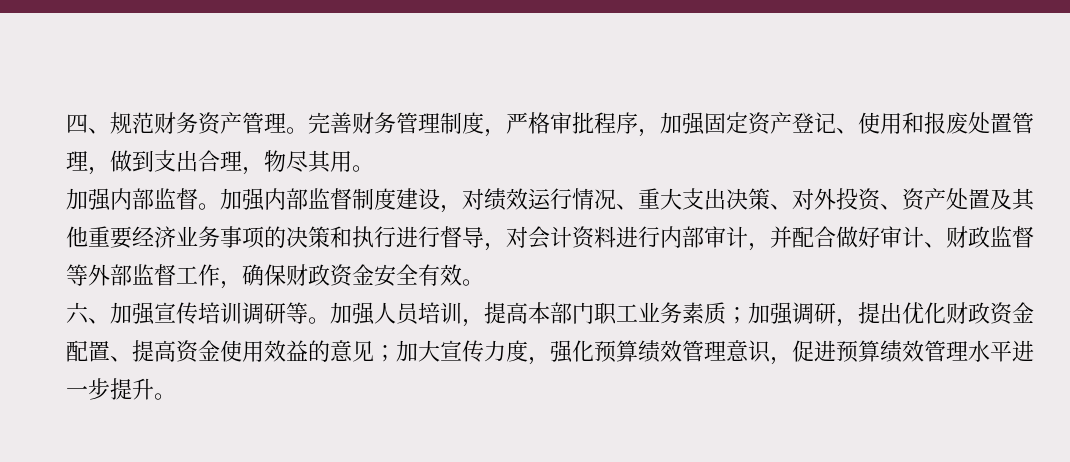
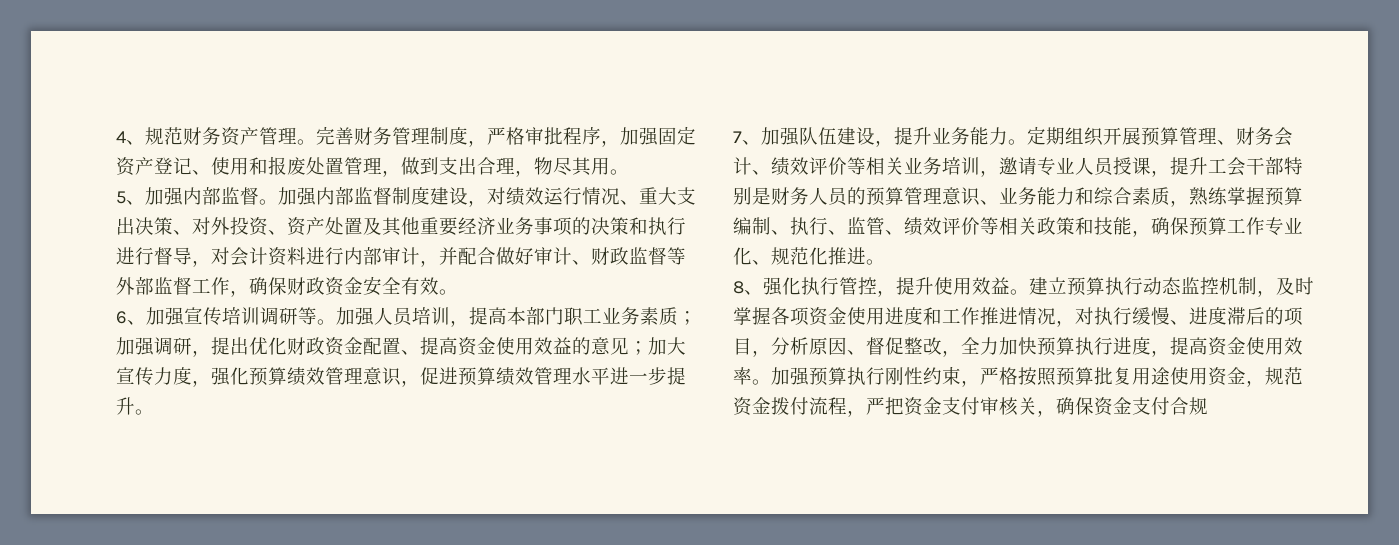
- 四、规范财务资产管理。
+ 4、规范财务资产管理。
- 加强内部监督。
+ 5、加强内部监督。
- 六、加强宣传培训调研等。
+ 6、加强宣传培训调研等。
+ 7、加强队伍建设，提升业务能力。定期组织开展预算管理、财务会计、绩效评价等相关业务培训，邀请专业人员授课，提升工会干部特别是财务人员的预算管理意识、业务能力和综合素质，熟练掌握预算编制、执行、监管、绩效评价等相关政策和技能，确保预算工作专业化、规范化推进。
+ 8、强化执行管控，提升使用效益。建立预算执行动态监控机制，及时掌握各项资金使用进度和工作推进情况，对执行缓慢、进度滞后的项目，分析原因、督促整改，全力加快预算执行进度，提高资金使用效率。加强预算执行刚性约束，严格按照预算批复用途使用资金，规范资金拨付流程，严把资金支付审核关，确保资金支付合规

